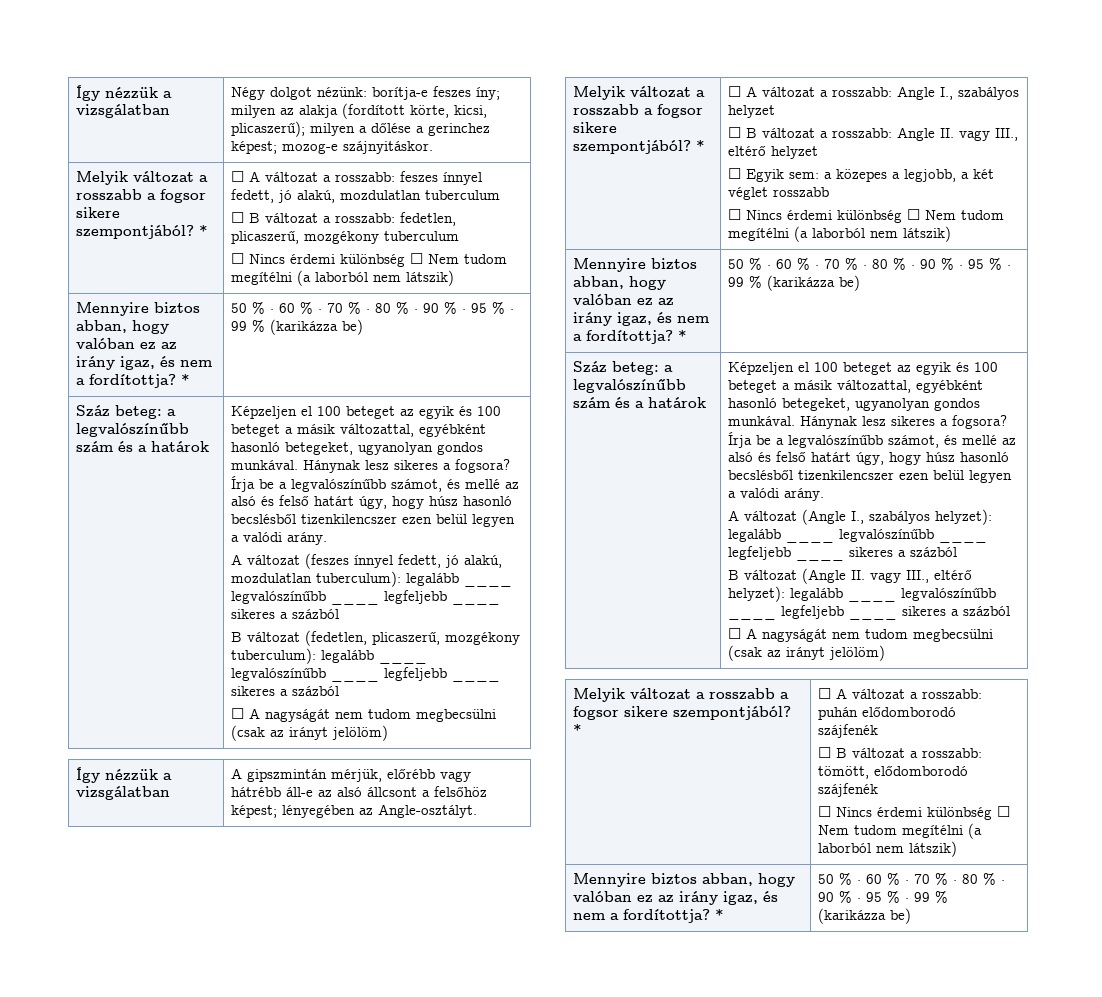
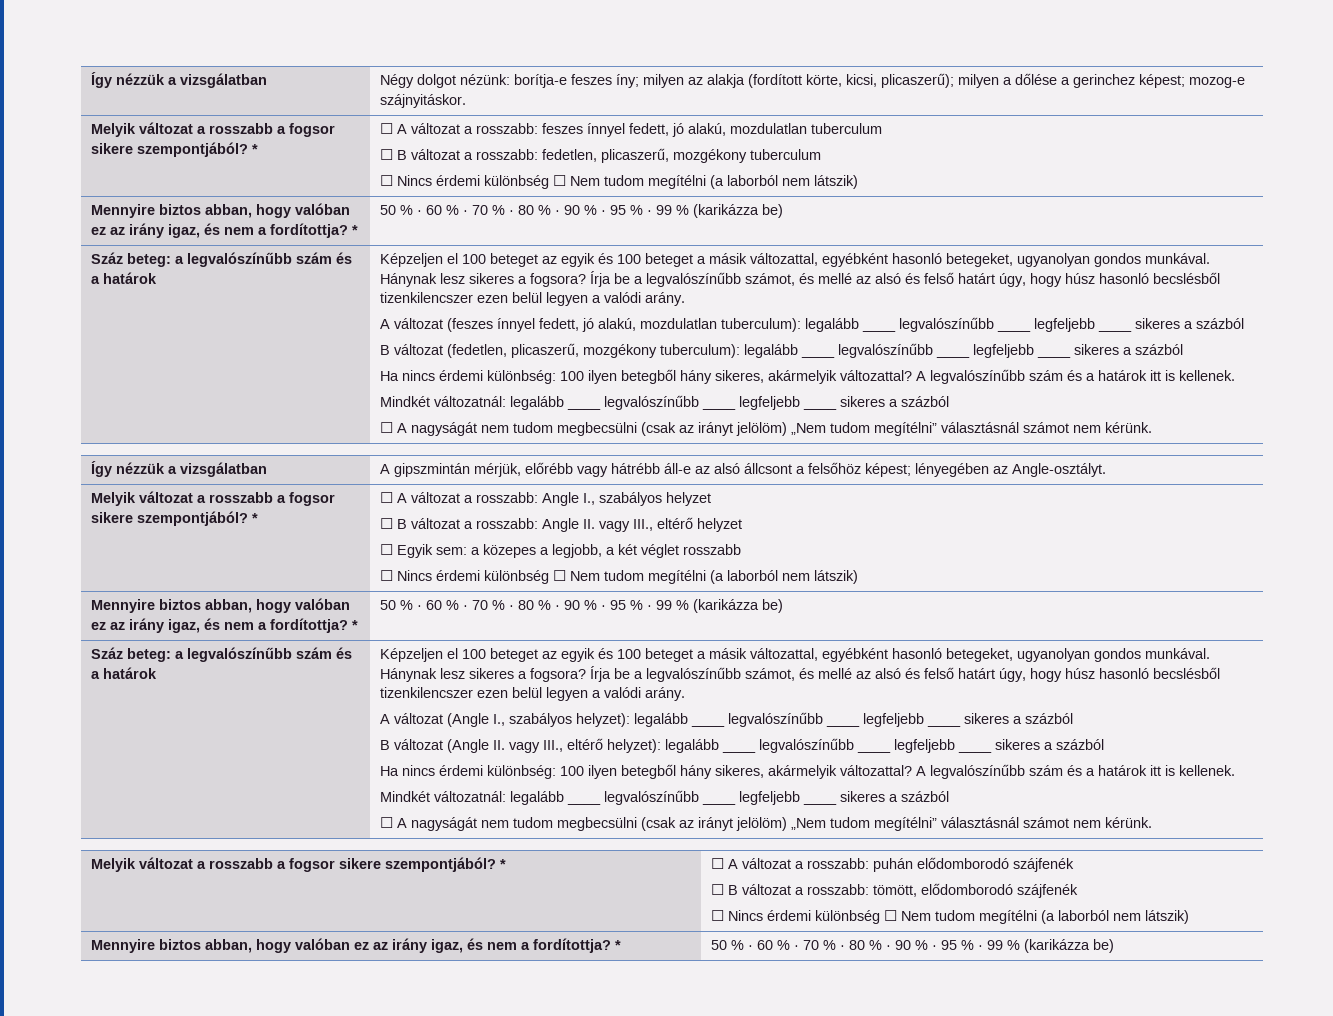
  B változat (fedetlen, plicaszerű, mozgékony tuberculum): legalább ____ legvalószínűbb ____ legfeljebb ____ sikeres a százból
- ☐ A nagyságát nem tudom megbecsülni (csak az irányt jelölöm)
+ Ha nincs érdemi különbség: 100 ilyen betegből hány sikeres, akármelyik változattal? A legvalószínűbb szám és a határok itt is kellenek.
+ Mindkét változatnál: legalább ____ legvalószínűbb ____ legfeljebb ____ sikeres a százból
+ ☐ A nagyságát nem tudom megbecsülni (csak az irányt jelölöm) „Nem tudom megítélni” választásnál számot nem kérünk.
  B változat (Angle II. vagy III., eltérő helyzet): legalább ____ legvalószínűbb ____ legfeljebb ____ sikeres a százból
- ☐ A nagyságát nem tudom megbecsülni (csak az irányt jelölöm)
+ Ha nincs érdemi különbség: 100 ilyen betegből hány sikeres, akármelyik változattal? A legvalószínűbb szám és a határok itt is kellenek.
+ Mindkét változatnál: legalább ____ legvalószínűbb ____ legfeljebb ____ sikeres a százból
+ ☐ A nagyságát nem tudom megbecsülni (csak az irányt jelölöm) „Nem tudom megítélni” választásnál számot nem kérünk.

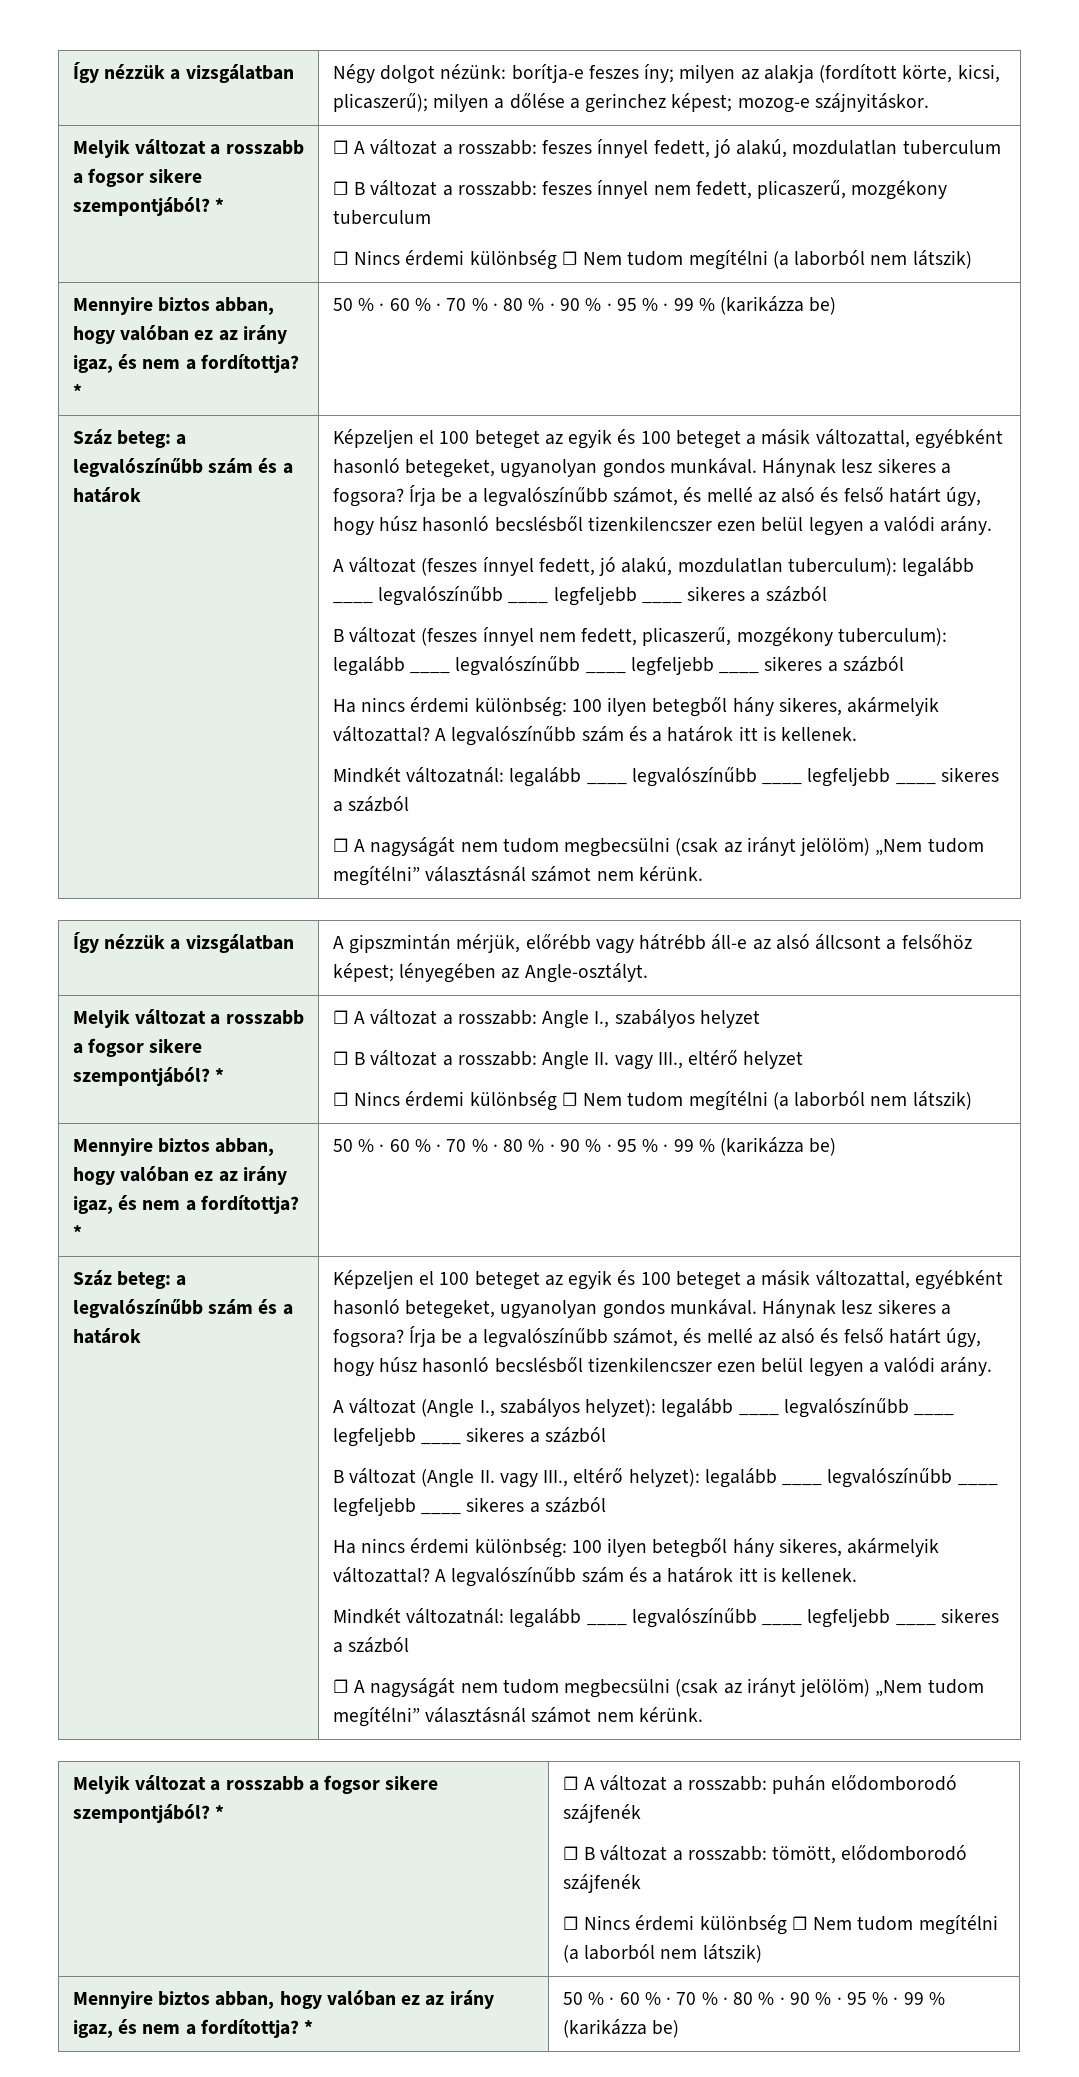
- ☐ B változat a rosszabb: fedetlen, plicaszerű, mozgékony tuberculum
+ ☐ B változat a rosszabb: feszes ínnyel nem fedett, plicaszerű, mozgékony tuberculum
- B változat (fedetlen, plicaszerű, mozgékony tuberculum): legalább ____ legvalószínűbb ____ legfeljebb ____ sikeres a százból
+ B változat (feszes ínnyel nem fedett, plicaszerű, mozgékony tuberculum): legalább ____ legvalószínűbb ____ legfeljebb ____ sikeres a százból
- ☐ Egyik sem: a közepes a legjobb, a két véglet rosszabb

